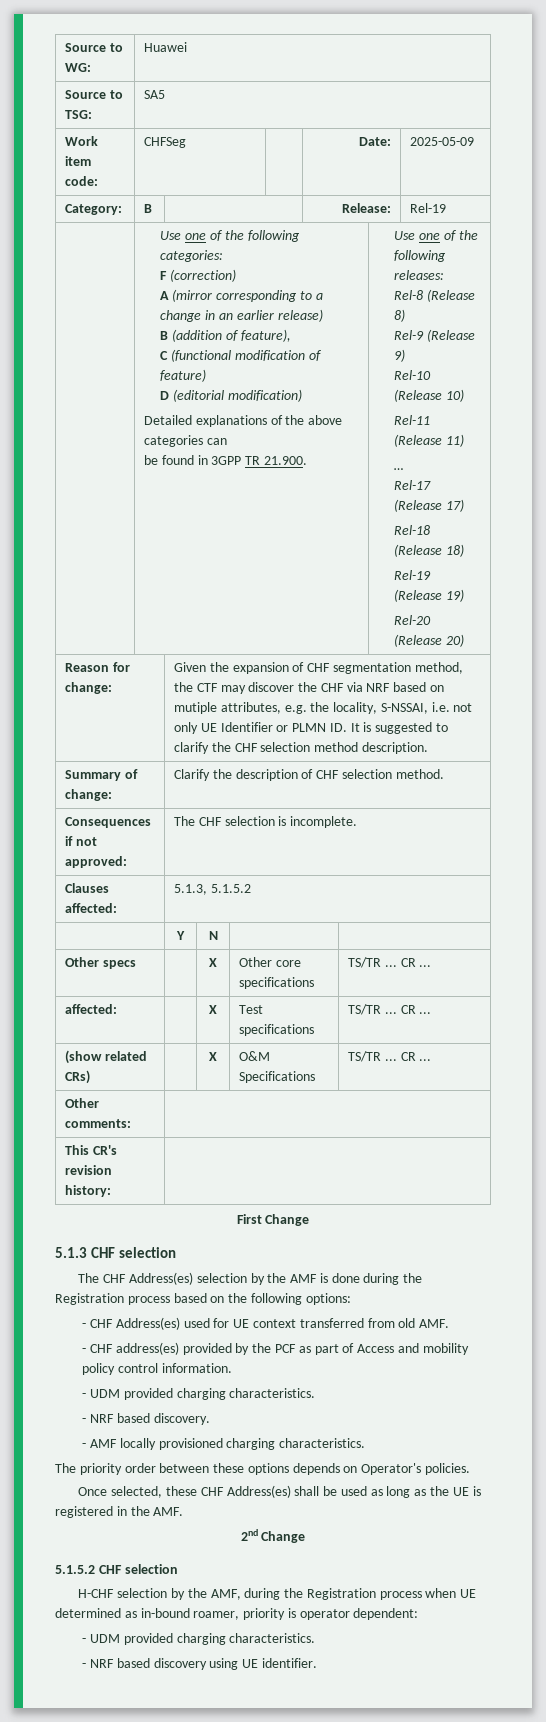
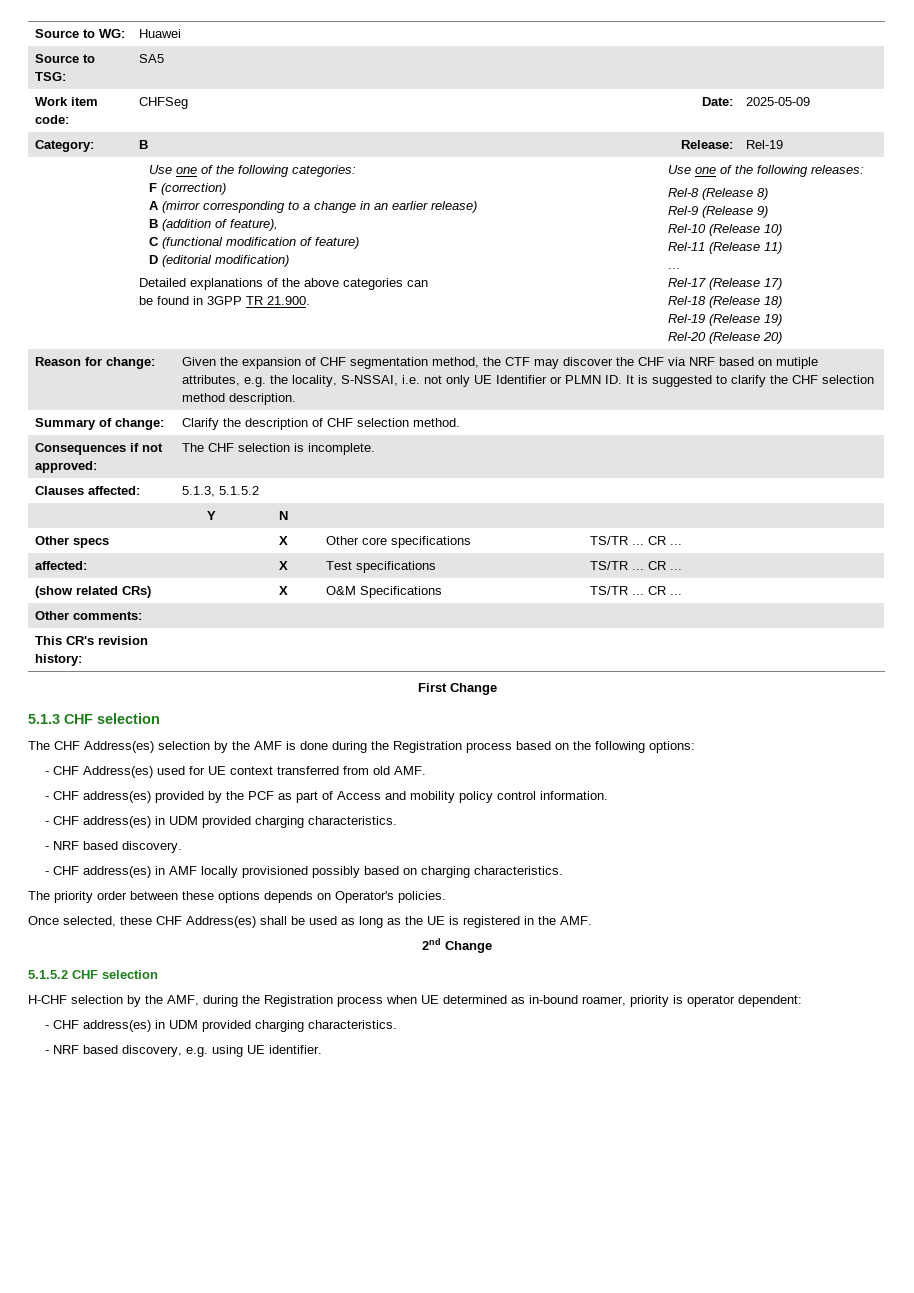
  - CHF address(es) provided by the PCF as part of Access and mobility policy control information.
- - UDM provided charging characteristics.
+ - CHF address(es) in UDM provided charging characteristics.
- - AMF locally provisioned charging characteristics.
+ - CHF address(es) in AMF locally provisioned possibly based on charging characteristics.
  H-CHF selection by the AMF, during the Registration process when UE determined as in-bound roamer, priority is operator dependent:
- - UDM provided charging characteristics.
- - NRF based discovery using UE identifier.
+ - CHF address(es) in UDM provided charging characteristics.
+ - NRF based discovery, e.g. using UE identifier.

